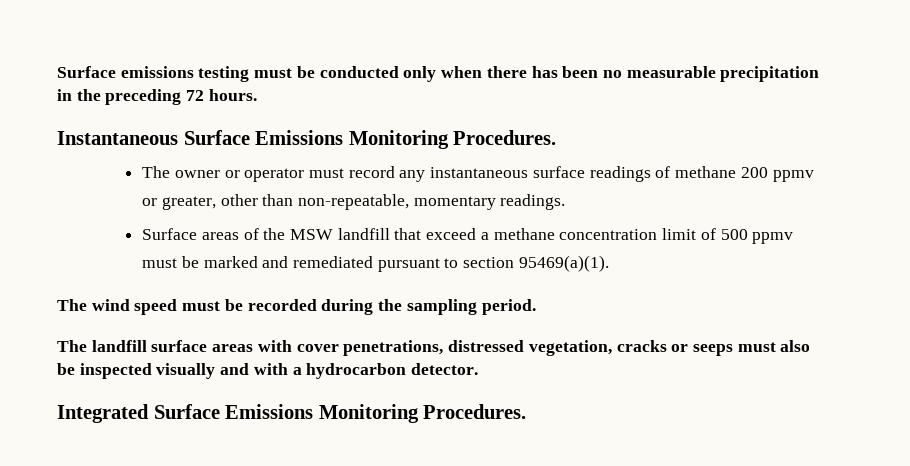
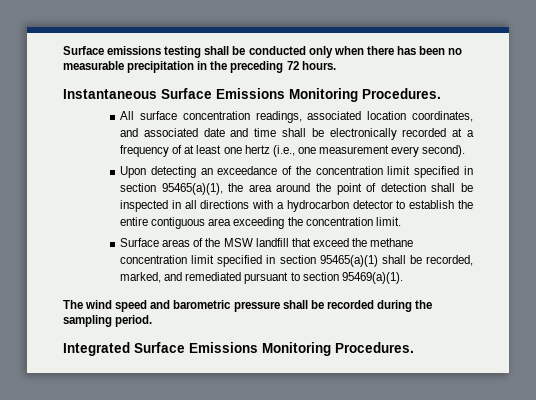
- Surface emissions testing must be conducted only when there has been no measurable precipitation in the preceding 72 hours.
+ Surface emissions testing shall be conducted only when there has been no measurable precipitation in the preceding 72 hours.
- The owner or operator must record any instantaneous surface readings of methane 200 ppmv or greater, other than non-repeatable, momentary readings.
+ All surface concentration readings, associated location coordinates, and associated date and time shall be electronically recorded at a frequency of at least one hertz (i.e., one measurement every second).
+ Upon detecting an exceedance of the concentration limit specified in section 95465(a)(1), the area around the point of detection shall be inspected in all directions with a hydrocarbon detector to establish the entire contiguous area exceeding the concentration limit.
- Surface areas of the MSW landfill that exceed a methane concentration limit of 500 ppmv must be marked and remediated pursuant to section 95469(a)(1).
+ Surface areas of the MSW landfill that exceed the methane concentration limit specified in section 95465(a)(1) shall be recorded, marked, and remediated pursuant to section 95469(a)(1).
- The wind speed must be recorded during the sampling period.
+ The wind speed and barometric pressure shall be recorded during the sampling period.
- The landfill surface areas with cover penetrations, distressed vegetation, cracks or seeps must also be inspected visually and with a hydrocarbon detector.

